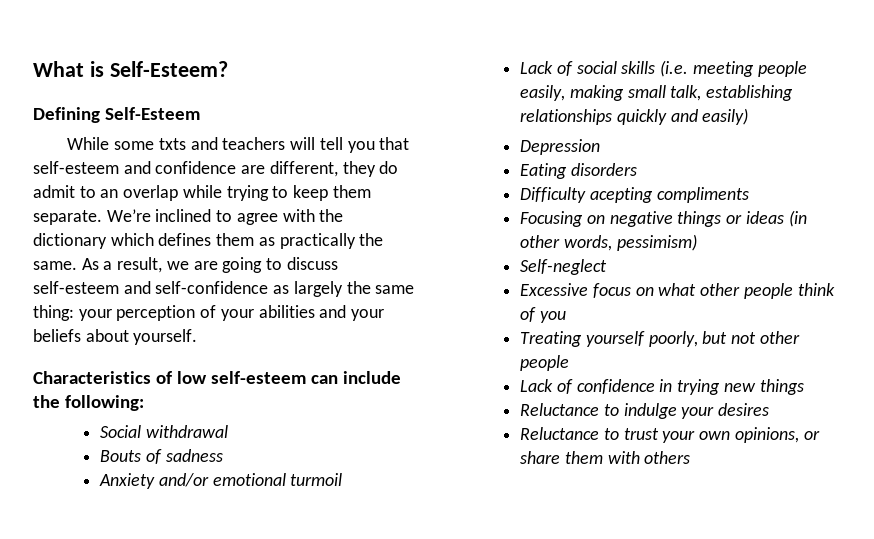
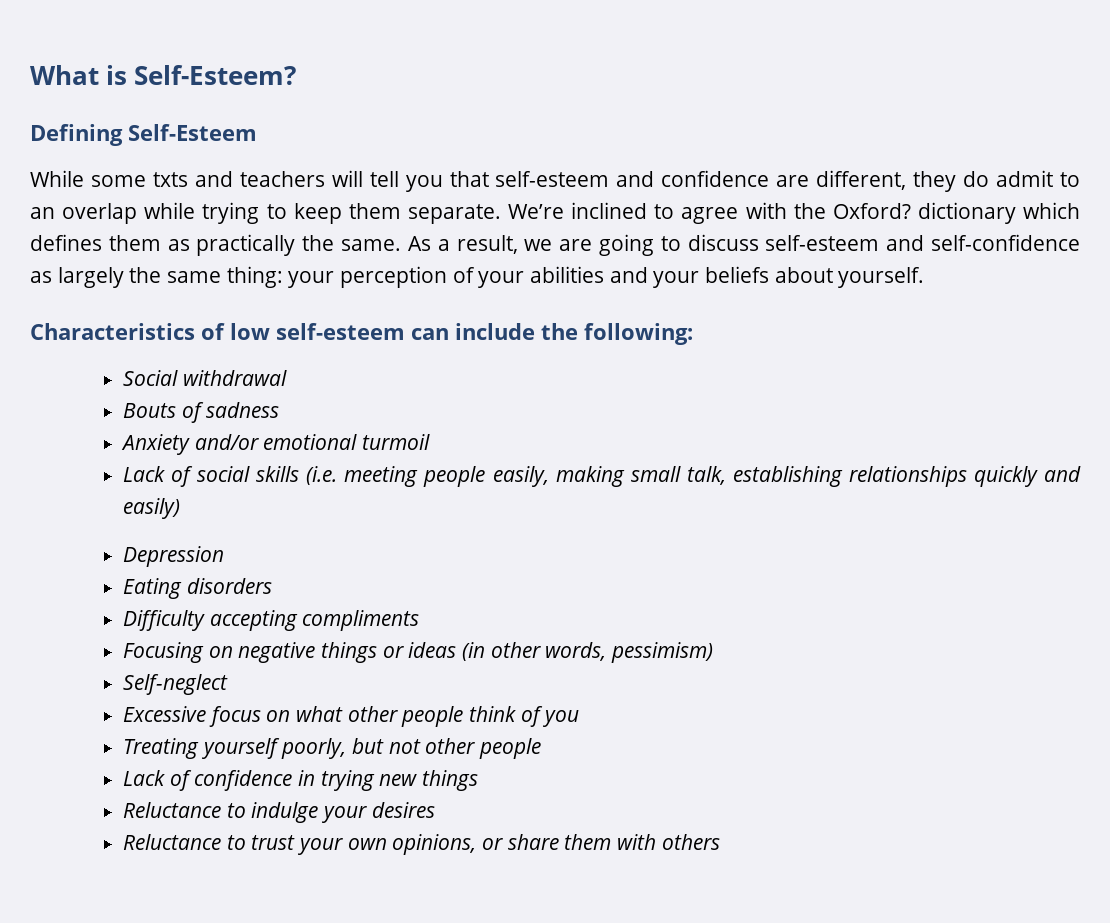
- We’re inclined to agree with the dictionary which defines them as practically the same.
+ We’re inclined to agree with the Oxford? dictionary which defines them as practically the same.
- Difficulty acepting compliments
+ Difficulty accepting compliments

